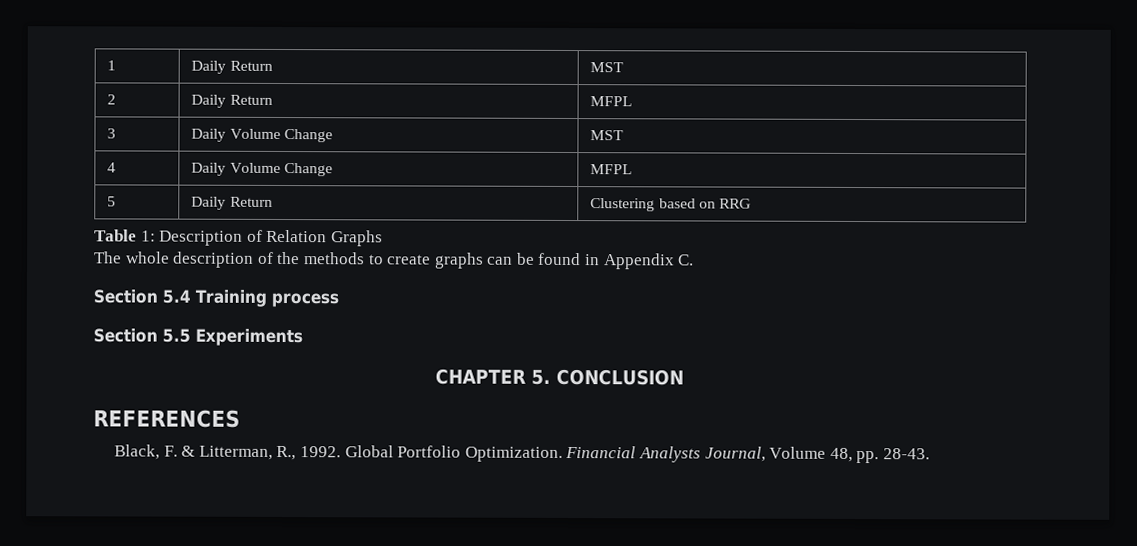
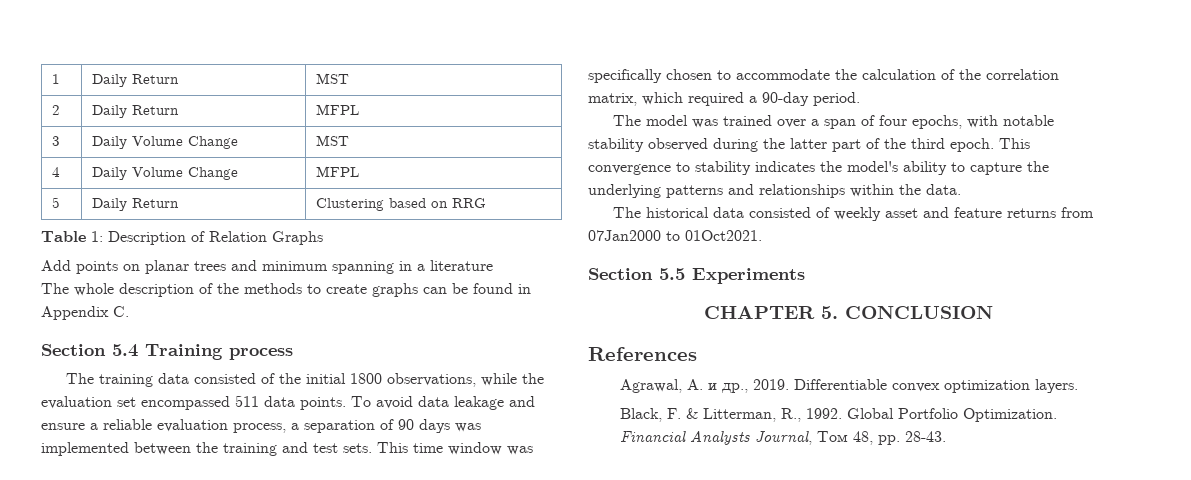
+ Add points on planar trees and minimum spanning in a literature
+ The training data consisted of the initial 1800 observations, while the evaluation set encompassed 511 data points. To avoid data leakage and ensure a reliable evaluation process, a separation of 90 days was implemented between the training and test sets. This time window was specifically chosen to accommodate the calculation of the correlation matrix, which required a 90-day period.
+ The model was trained over a span of four epochs, with notable stability observed during the latter part of the third epoch. This convergence to stability indicates the model's ability to capture the underlying patterns and relationships within the data.
+ The historical data consisted of weekly asset and feature returns from 07Jan2000 to 01Oct2021.
- REFERENCES
+ References
+ Agrawal, A. и др., 2019. Differentiable convex optimization layers.
- Financial Analysts Journal, Volume 48, pp. 28-43.
+ Financial Analysts Journal, Том 48, pp. 28-43.

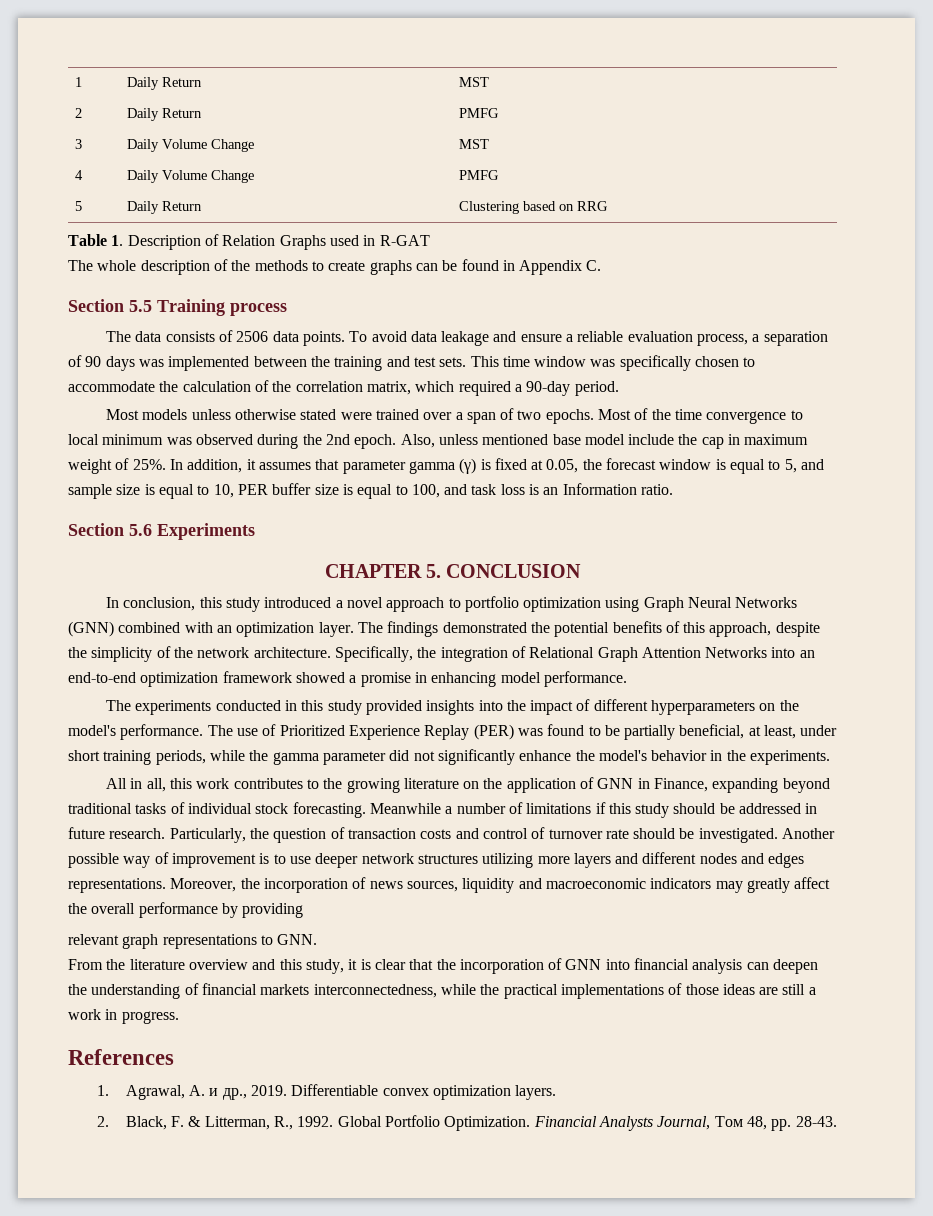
- 2 | Daily Return | MFPL
+ 2 | Daily Return | PMFG
- 4 | Daily Volume Change | MFPL
+ 4 | Daily Volume Change | PMFG
- Table 1: Description of Relation Graphs
- Add points on planar trees and minimum spanning in a literature
+ Table 1. Description of Relation Graphs used in R-GAT
- Section 5.4 Training process
+ Section 5.5 Training process
- The training data consisted of the initial 1800 observations, while the evaluation set encompassed 511 data points.
+ The data consists of 2506 data points.
- The model was trained over a span of four epochs, with notable stability observed during the latter part of the third epoch. This convergence to stability indicates the model's ability to capture the underlying patterns and relationships within the data.
- The historical data consisted of weekly asset and feature returns from 07Jan2000 to 01Oct2021.
- Section 5.5 Experiments
+ Most models unless otherwise stated were trained over a span of two epochs. Most of the time convergence to local minimum was observed during the 2nd epoch. Also, unless mentioned base model include the cap in maximum weight of 25%. In addition, it assumes that parameter gamma (γ) is fixed at 0.05, the forecast window is equal to 5, and sample size is equal to 10, PER buffer size is equal to 100, and task loss is an Information ratio.
+ Section 5.6 Experiments
+ In conclusion, this study introduced a novel approach to portfolio optimization using Graph Neural Networks (GNN) combined with an optimization layer. The findings demonstrated the potential benefits of this approach, despite the simplicity of the network architecture. Specifically, the integration of Relational Graph Attention Networks into an end-to-end optimization framework showed a promise in enhancing model performance.
+ The experiments conducted in this study provided insights into the impact of different hyperparameters on the model's performance. The use of Prioritized Experience Replay (PER) was found to be partially beneficial, at least, under short training periods, while the gamma parameter did not significantly enhance the model's behavior in the experiments.
+ All in all, this work contributes to the growing literature on the application of GNN in Finance, expanding beyond traditional tasks of individual stock forecasting. Meanwhile a number of limitations if this study should be addressed in future research. Particularly, the question of transaction costs and control of turnover rate should be investigated. Another possible way of improvement is to use deeper network structures utilizing more layers and different nodes and edges representations. Moreover, the incorporation of news sources, liquidity and macroeconomic indicators may greatly affect the overall performance by providing
+ relevant graph representations to GNN.
+ From the literature overview and this study, it is clear that the incorporation of GNN into financial analysis can deepen the understanding of financial markets interconnectedness, while the practical implementations of those ideas are still a work in progress.
- Agrawal, A. и др., 2019.
+ 1. Agrawal, A. и др., 2019.
- Black, F. & Litterman, R., 1992.
+ 2. Black, F. & Litterman, R., 1992.

